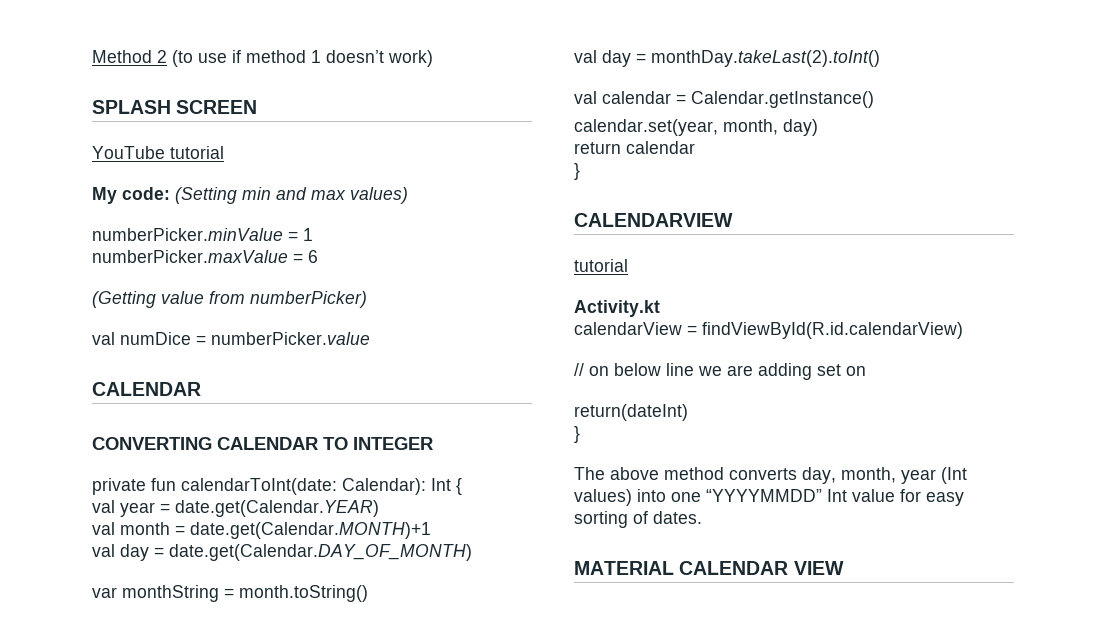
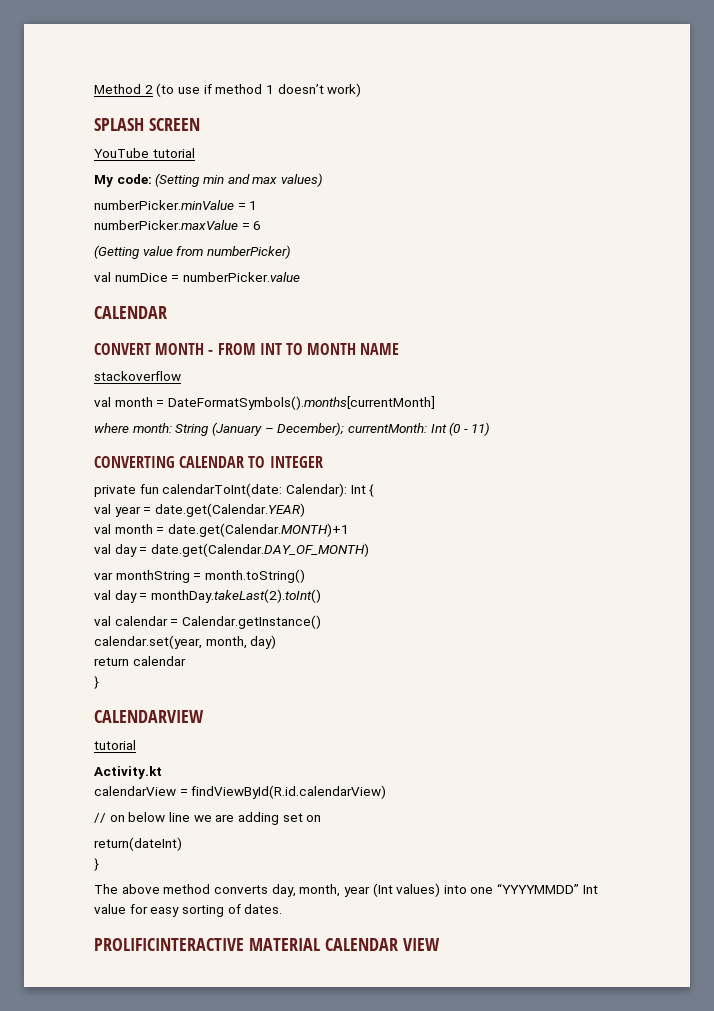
+ CONVERT MONTH - FROM INT TO MONTH NAME
+ stackoverflow
+ val month = DateFormatSymbols().months[currentMonth]
+ where month: String (January – December); currentMonth: Int (0 - 11)
- MATERIAL CALENDAR VIEW
+ PROLIFICINTERACTIVE MATERIAL CALENDAR VIEW

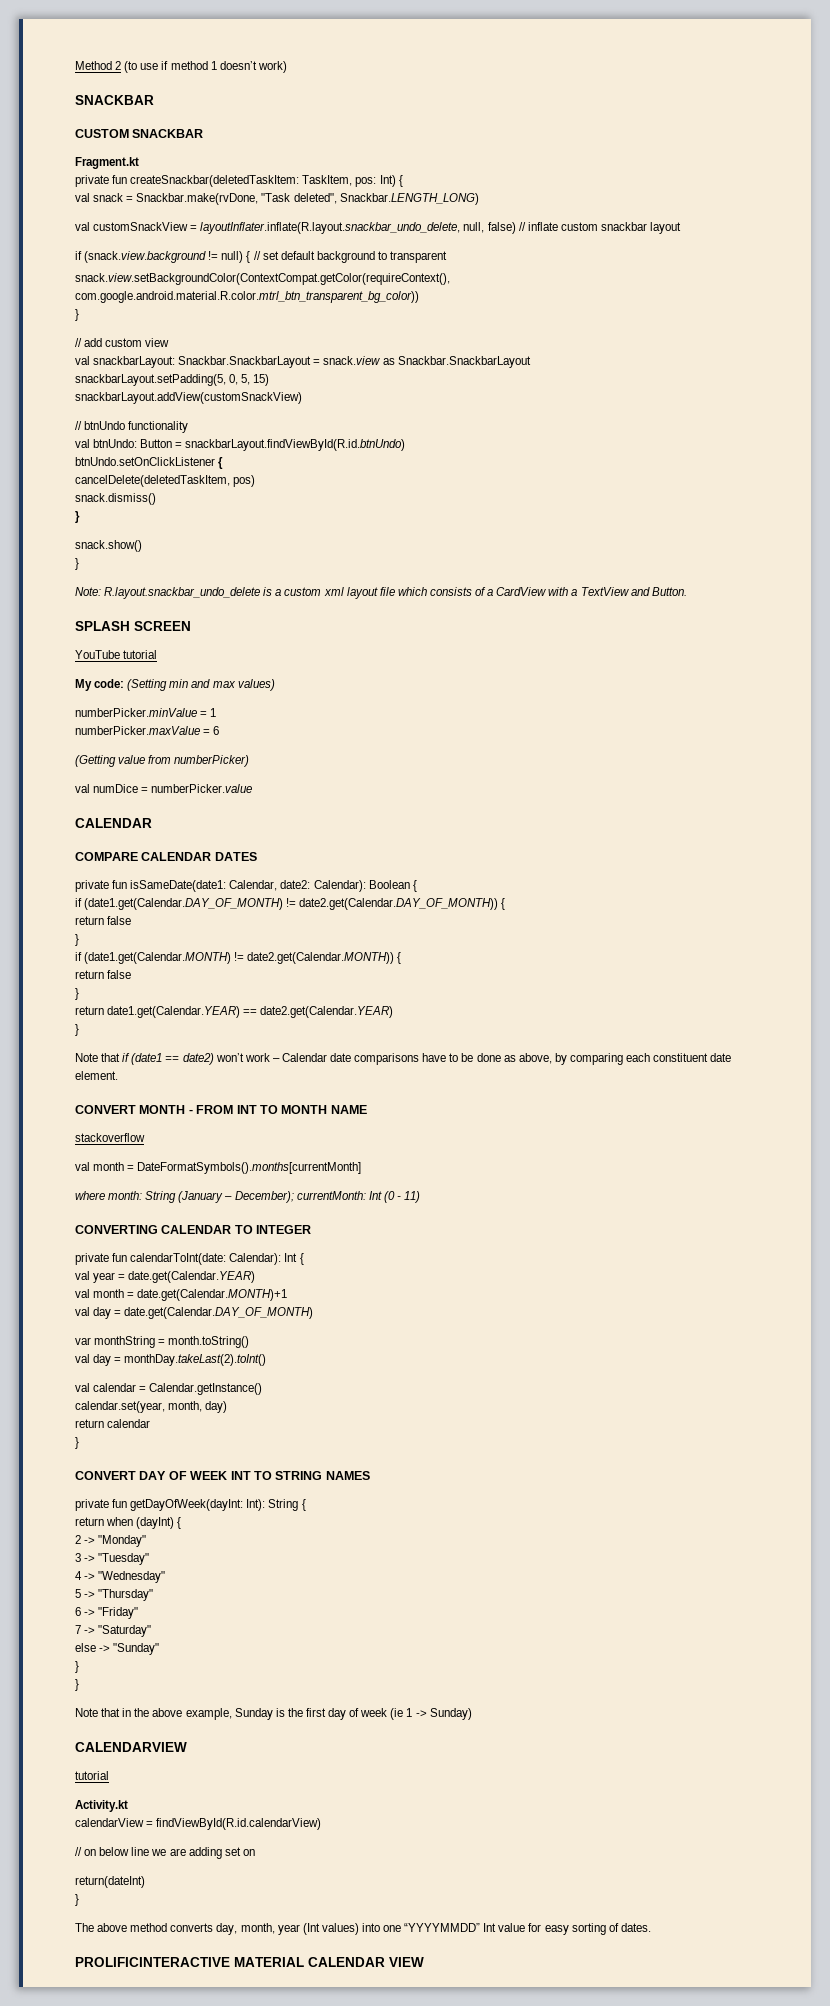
  Method 2 (to use if method 1 doesn’t work)
+ SNACKBAR
+ CUSTOM SNACKBAR
+ Fragment.kt
+ private fun createSnackbar(deletedTaskItem: TaskItem, pos: Int) {
+ val snack = Snackbar.make(rvDone, "Task deleted", Snackbar.LENGTH_LONG)
+ val customSnackView = layoutInflater.inflate(R.layout.snackbar_undo_delete, null, false) // inflate custom snackbar layout
+ if (snack.view.background != null) { // set default background to transparent
+ snack.view.setBackgroundColor(ContextCompat.getColor(requireContext(), com.google.android.material.R.color.mtrl_btn_transparent_bg_color))
+ }
+ // add custom view
+ val snackbarLayout: Snackbar.SnackbarLayout = snack.view as Snackbar.SnackbarLayout
+ snackbarLayout.setPadding(5, 0, 5, 15)
+ snackbarLayout.addView(customSnackView)
+ // btnUndo functionality
+ val btnUndo: Button = snackbarLayout.findViewById(R.id.btnUndo)
+ btnUndo.setOnClickListener {
+ cancelDelete(deletedTaskItem, pos)
+ snack.dismiss()
+ }
+ snack.show()
+ }
+ Note: R.layout.snackbar_undo_delete is a custom xml layout file which consists of a CardView with a TextView and Button.
+ COMPARE CALENDAR DATES
+ private fun isSameDate(date1: Calendar, date2: Calendar): Boolean {
+ if (date1.get(Calendar.DAY_OF_MONTH) != date2.get(Calendar.DAY_OF_MONTH)) {
+ return false
+ }
+ if (date1.get(Calendar.MONTH) != date2.get(Calendar.MONTH)) {
+ return false
+ }
+ return date1.get(Calendar.YEAR) == date2.get(Calendar.YEAR)
+ }
+ Note that if (date1 == date2) won’t work – Calendar date comparisons have to be done as above, by comparing each constituent date element.
+ CONVERT DAY OF WEEK INT TO STRING NAMES
+ private fun getDayOfWeek(dayInt: Int): String {
+ return when (dayInt) {
+ 2 -> "Monday"
+ 3 -> "Tuesday"
+ 4 -> "Wednesday"
+ 5 -> "Thursday"
+ 6 -> "Friday"
+ 7 -> "Saturday"
+ else -> "Sunday"
+ }
+ }
+ Note that in the above example, Sunday is the first day of week (ie 1 -> Sunday)

